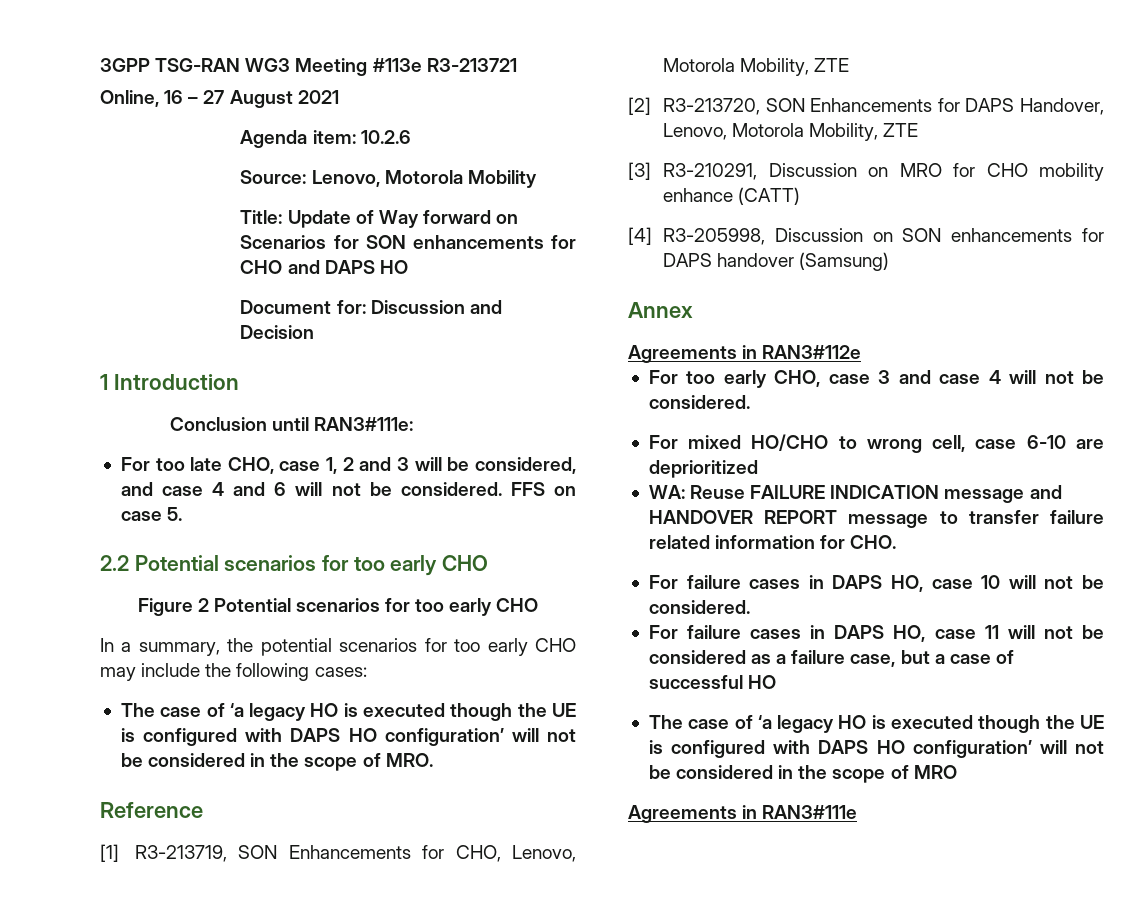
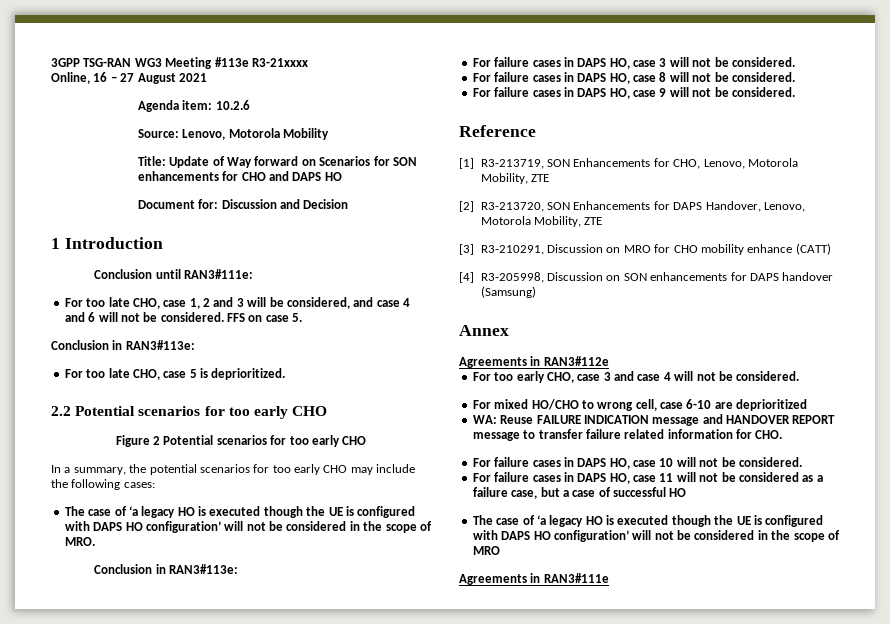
- 3GPP TSG-RAN WG3 Meeting #113e R3-213721
+ 3GPP TSG-RAN WG3 Meeting #113e R3-21xxxx
  FFS on case 5.
+ Conclusion in RAN3#113e:
+ For too late CHO, case 5 is deprioritized.
  The case of ‘a legacy HO is executed though the UE is configured with DAPS HO configuration’ will not be considered in the scope of MRO.
+ Conclusion in RAN3#113e:
+ For failure cases in DAPS HO, case 3 will not be considered.
+ For failure cases in DAPS HO, case 8 will not be considered.
+ For failure cases in DAPS HO, case 9 will not be considered.

